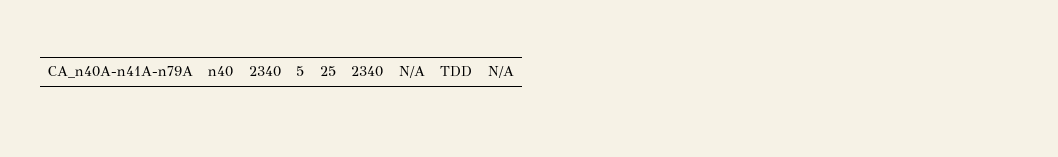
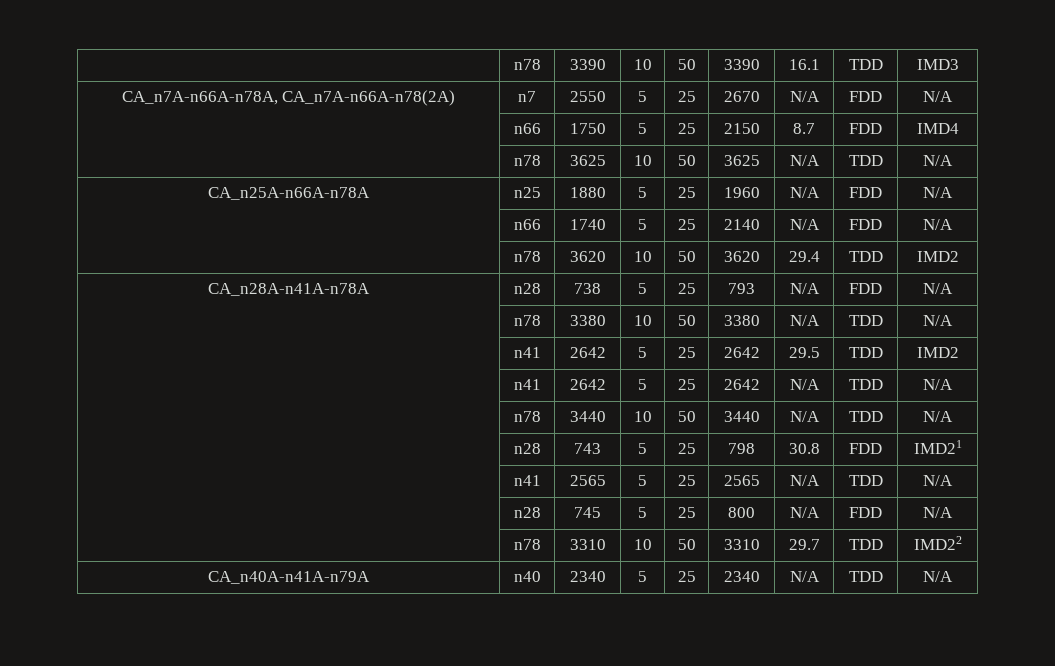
+ | n78 | 3390 | 10 | 50 | 3390 | 16.1 | TDD | IMD3
+ CA_n7A-n66A-n78A, CA_n7A-n66A-n78(2A) | n7 | 2550 | 5 | 25 | 2670 | N/A | FDD | N/A
+ | n66 | 1750 | 5 | 25 | 2150 | 8.7 | FDD | IMD4
+ | n78 | 3625 | 10 | 50 | 3625 | N/A | TDD | N/A
+ CA_n25A-n66A-n78A | n25 | 1880 | 5 | 25 | 1960 | N/A | FDD | N/A
+ | n66 | 1740 | 5 | 25 | 2140 | N/A | FDD | N/A
+ | n78 | 3620 | 10 | 50 | 3620 | 29.4 | TDD | IMD2
+ CA_n28A-n41A-n78A | n28 | 738 | 5 | 25 | 793 | N/A | FDD | N/A
+ | n78 | 3380 | 10 | 50 | 3380 | N/A | TDD | N/A
+ | n41 | 2642 | 5 | 25 | 2642 | 29.5 | TDD | IMD2
+ | n41 | 2642 | 5 | 25 | 2642 | N/A | TDD | N/A
+ | n78 | 3440 | 10 | 50 | 3440 | N/A | TDD | N/A
+ | n28 | 743 | 5 | 25 | 798 | 30.8 | FDD | IMD21
+ | n41 | 2565 | 5 | 25 | 2565 | N/A | TDD | N/A
+ | n28 | 745 | 5 | 25 | 800 | N/A | FDD | N/A
+ | n78 | 3310 | 10 | 50 | 3310 | 29.7 | TDD | IMD22

